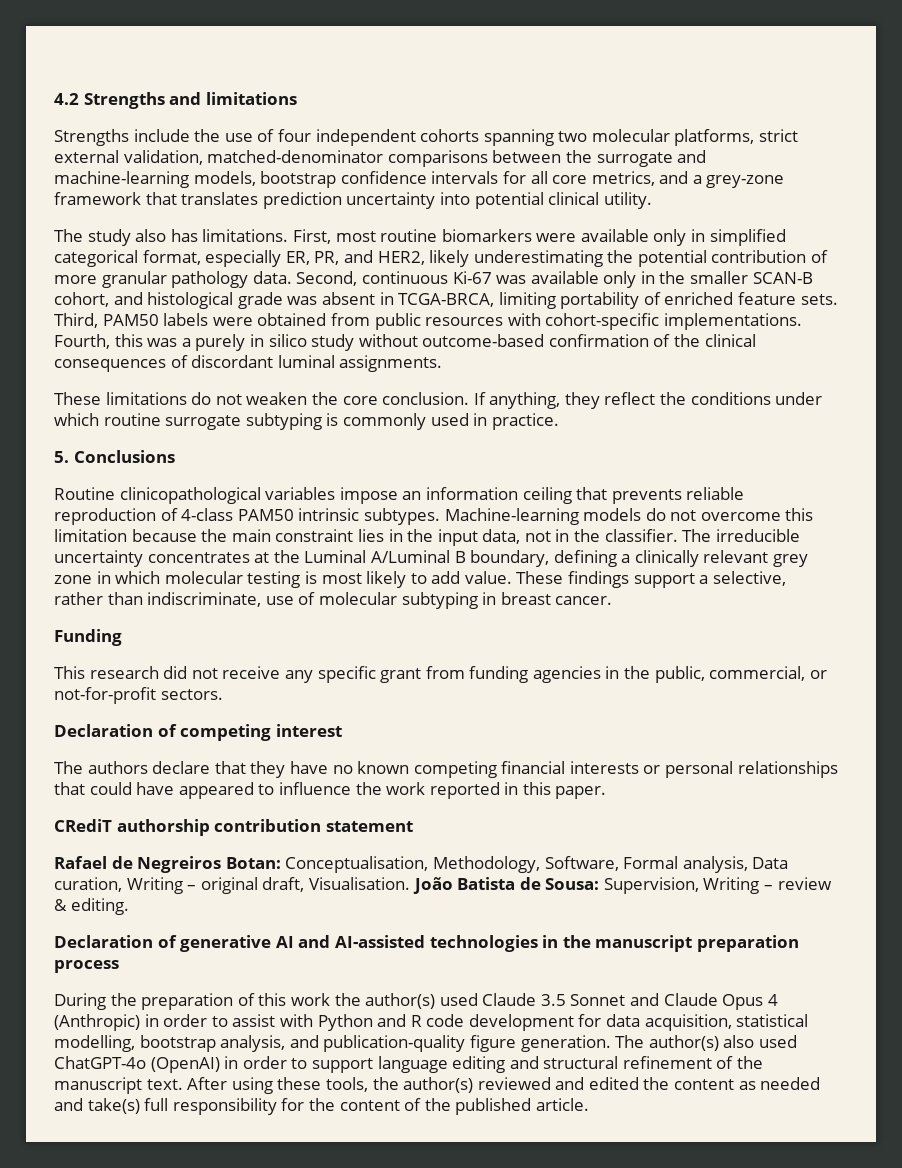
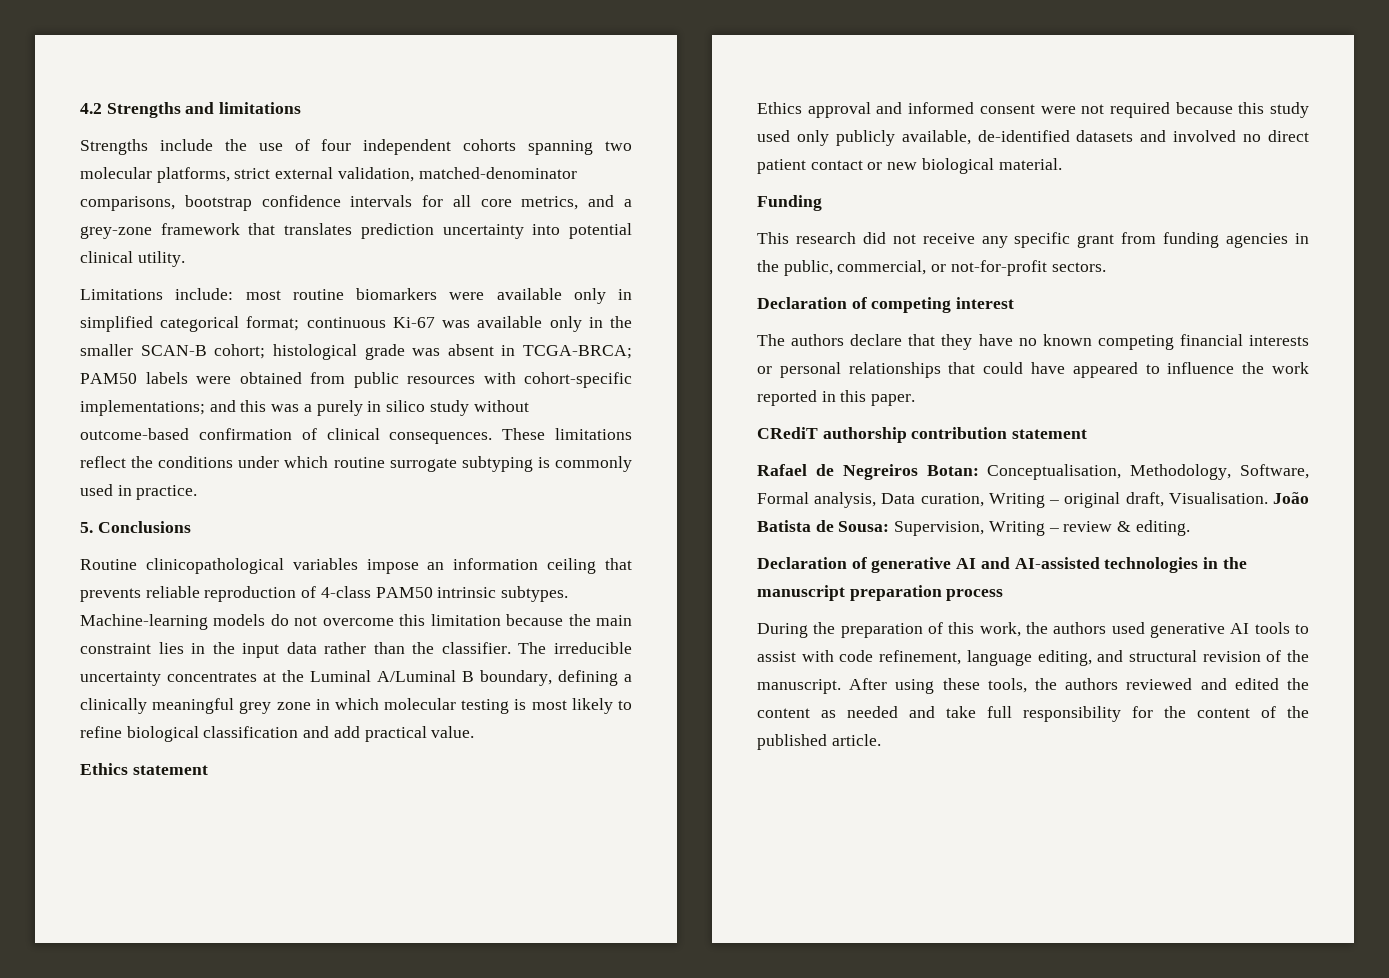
- Strengths include the use of four independent cohorts spanning two molecular platforms, strict external validation, matched-denominator comparisons between the surrogate and machine-learning models, bootstrap confidence intervals for all core metrics, and a grey-zone framework that translates prediction uncertainty into potential clinical utility.
+ Strengths include the use of four independent cohorts spanning two molecular platforms, strict external validation, matched-denominator comparisons, bootstrap confidence intervals for all core metrics, and a grey-zone framework that translates prediction uncertainty into potential clinical utility.
- The study also has limitations. First, most routine biomarkers were available only in simplified categorical format, especially ER, PR, and HER2, likely underestimating the potential contribution of more granular pathology data. Second, continuous Ki-67 was available only in the smaller SCAN-B cohort, and histological grade was absent in TCGA-BRCA, limiting portability of enriched feature sets. Third, PAM50 labels were obtained from public resources with cohort-specific implementations. Fourth, this was a purely in silico study without outcome-based confirmation of the clinical consequences of discordant luminal assignments.
- These limitations do not weaken the core conclusion. If anything, they reflect the conditions under which routine surrogate subtyping is commonly used in practice.
+ Limitations include: most routine biomarkers were available only in simplified categorical format; continuous Ki-67 was available only in the smaller SCAN-B cohort; histological grade was absent in TCGA-BRCA; PAM50 labels were obtained from public resources with cohort-specific implementations; and this was a purely in silico study without outcome-based confirmation of clinical consequences. These limitations reflect the conditions under which routine surrogate subtyping is commonly used in practice.
- Machine-learning models do not overcome this limitation because the main constraint lies in the input data, not in the classifier.
+ Machine-learning models do not overcome this limitation because the main constraint lies in the input data rather than the classifier.
- The irreducible uncertainty concentrates at the Luminal A/Luminal B boundary, defining a clinically relevant grey zone in which molecular testing is most likely to add value. These findings support a selective, rather than indiscriminate, use of molecular subtyping in breast cancer.
+ The irreducible uncertainty concentrates at the Luminal A/Luminal B boundary, defining a clinically meaningful grey zone in which molecular testing is most likely to refine biological classification and add practical value.
+ Ethics statement
+ Ethics approval and informed consent were not required because this study used only publicly available, de-identified datasets and involved no direct patient contact or new biological material.
- During the preparation of this work the author(s) used Claude 3.5 Sonnet and Claude Opus 4 (Anthropic) in order to assist with Python and R code development for data acquisition, statistical modelling, bootstrap analysis, and publication-quality figure generation. The author(s) also used ChatGPT-4o (OpenAI) in order to support language editing and structural refinement of the manuscript text.
+ During the preparation of this work, the authors used generative AI tools to assist with code refinement, language editing, and structural revision of the manuscript.
- After using these tools, the author(s) reviewed and edited the content as needed and take(s) full responsibility for the content of the published article.
+ After using these tools, the authors reviewed and edited the content as needed and take full responsibility for the content of the published article.

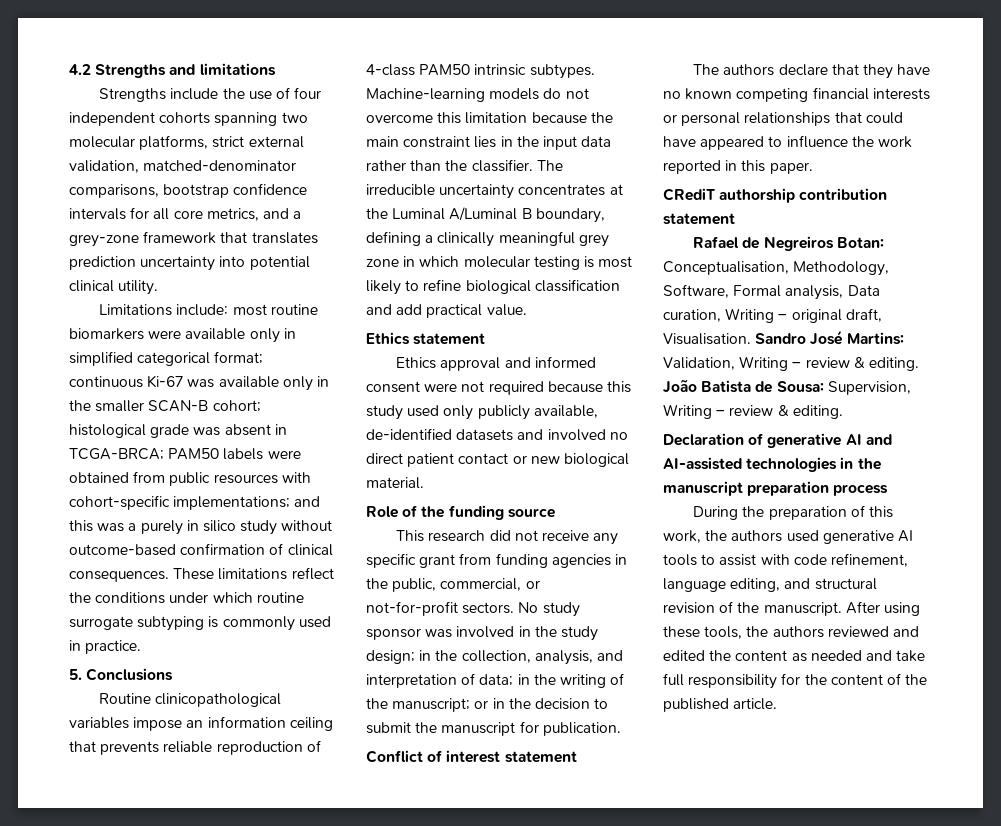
- Funding
+ Role of the funding source
- This research did not receive any specific grant from funding agencies in the public, commercial, or not-for-profit sectors.
- Declaration of competing interest
+ This research did not receive any specific grant from funding agencies in the public, commercial, or not-for-profit sectors. No study sponsor was involved in the study design; in the collection, analysis, and interpretation of data; in the writing of the manuscript; or in the decision to submit the manuscript for publication.
+ Conflict of interest statement
+ Sandro José Martins: Validation, Writing – review & editing.

